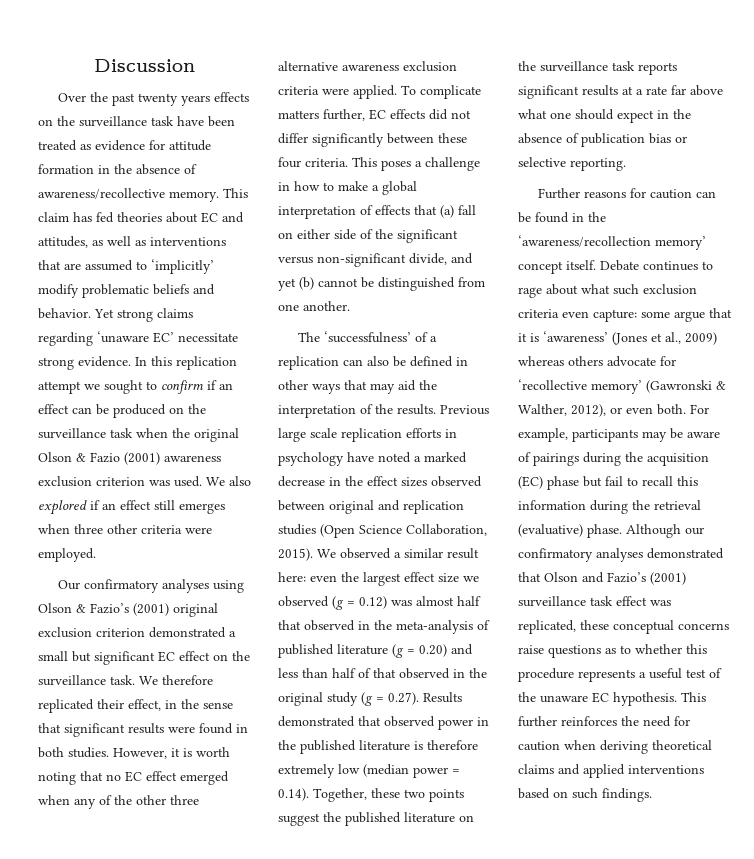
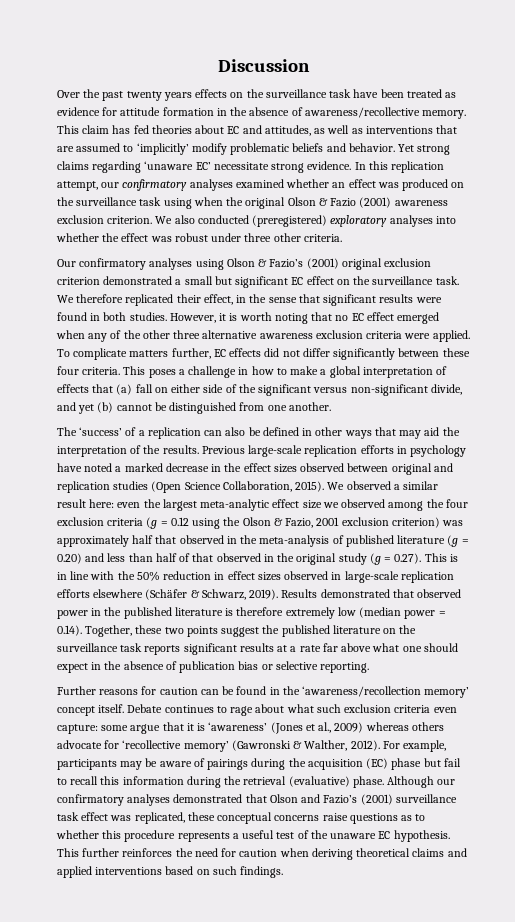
- In this replication attempt we sought to confirm if an effect can be produced on the surveillance task when the original Olson & Fazio (2001) awareness exclusion criterion was used. We also explored if an effect still emerges when three other criteria were employed.
+ In this replication attempt, our confirmatory analyses examined whether an effect was produced on the surveillance task using when the original Olson & Fazio (2001) awareness exclusion criterion. We also conducted (preregistered) exploratory analyses into whether the effect was robust under three other criteria.
- The ‘successfulness’ of a replication can also be defined in other ways that may aid the interpretation of the results.
+ The ‘success’ of a replication can also be defined in other ways that may aid the interpretation of the results.
- Previous large scale replication efforts in psychology have noted a marked decrease in the effect sizes observed between original and replication studies (Open Science Collaboration, 2015).
+ Previous large-scale replication efforts in psychology have noted a marked decrease in the effect sizes observed between original and replication studies (Open Science Collaboration, 2015).
- even the largest effect size we observed (g = 0.12) was almost half that observed in the meta-analysis of published literature (g = 0.20) and less than half of that observed in the original study (g = 0.27). Results demonstrated that observed power in the published literature is therefore extremely low (median power = 0.14). Together, these two points suggest the published literature on the surveillance task reports significant results at a rate far above what one should expect in the absence of publication bias or selective reporting.
+ even the largest meta-analytic effect size we observed among the four exclusion criteria (g = 0.12 using the Olson & Fazio, 2001 exclusion criterion) was approximately half that observed in the meta-analysis of published literature (g = 0.20) and less than half of that observed in the original study (g = 0.27). This is in line with the 50% reduction in effect sizes observed in large-scale replication efforts elsewhere (Schäfer & Schwarz, 2019). Results demonstrated that observed power in the published literature is therefore extremely low (median power = 0.14). Together, these two points suggest the published literature on the surveillance task reports significant results at a rate far above what one should expect in the absence of publication bias or selective reporting.
- Debate continues to rage about what such exclusion criteria even capture: some argue that it is ‘awareness’ (Jones et al., 2009) whereas others advocate for ‘recollective memory’ (Gawronski & Walther, 2012), or even both.
+ Debate continues to rage about what such exclusion criteria even capture: some argue that it is ‘awareness’ (Jones et al., 2009) whereas others advocate for ‘recollective memory’ (Gawronski & Walther, 2012).

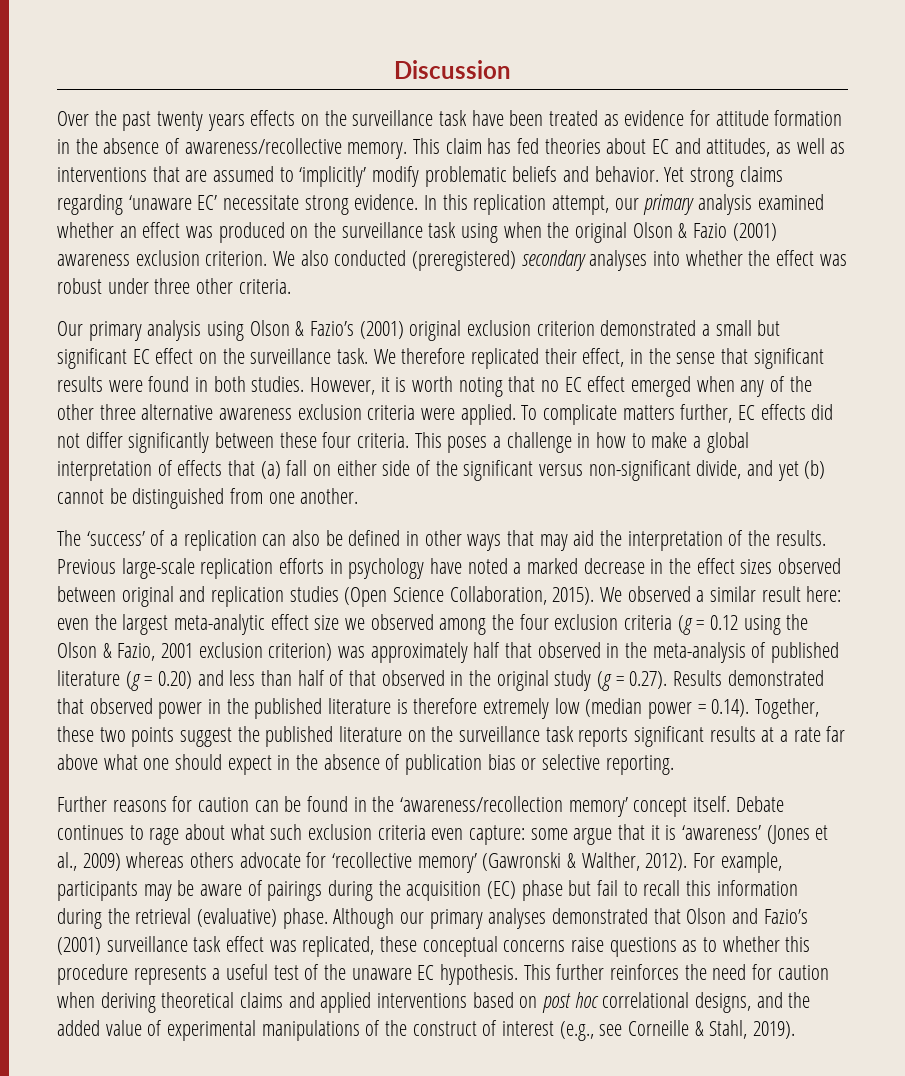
- In this replication attempt, our confirmatory analyses examined whether an effect was produced on the surveillance task using when the original Olson & Fazio (2001) awareness exclusion criterion.
+ In this replication attempt, our primary analysis examined whether an effect was produced on the surveillance task using when the original Olson & Fazio (2001) awareness exclusion criterion.
- We also conducted (preregistered) exploratory analyses into whether the effect was robust under three other criteria.
+ We also conducted (preregistered) secondary analyses into whether the effect was robust under three other criteria.
- Our confirmatory analyses using Olson & Fazio’s (2001) original exclusion criterion demonstrated a small but significant EC effect on the surveillance task.
+ Our primary analysis using Olson & Fazio’s (2001) original exclusion criterion demonstrated a small but significant EC effect on the surveillance task.
- even the largest meta-analytic effect size we observed among the four exclusion criteria (g = 0.12 using the Olson & Fazio, 2001 exclusion criterion) was approximately half that observed in the meta-analysis of published literature (g = 0.20) and less than half of that observed in the original study (g = 0.27). This is in line with the 50% reduction in effect sizes observed in large-scale replication efforts elsewhere (Schäfer & Schwarz, 2019). Results demonstrated that observed power in the published literature is therefore extremely low (median power = 0.14). Together, these two points suggest the published literature on the surveillance task reports significant results at a rate far above what one should expect in the absence of publication bias or selective reporting.
+ even the largest meta-analytic effect size we observed among the four exclusion criteria (g = 0.12 using the Olson & Fazio, 2001 exclusion criterion) was approximately half that observed in the meta-analysis of published literature (g = 0.20) and less than half of that observed in the original study (g = 0.27). Results demonstrated that observed power in the published literature is therefore extremely low (median power = 0.14). Together, these two points suggest the published literature on the surveillance task reports significant results at a rate far above what one should expect in the absence of publication bias or selective reporting.
- Although our confirmatory analyses demonstrated that Olson and Fazio’s (2001) surveillance task effect was replicated, these conceptual concerns raise questions as to whether this procedure represents a useful test of the unaware EC hypothesis.
+ Although our primary analyses demonstrated that Olson and Fazio’s (2001) surveillance task effect was replicated, these conceptual concerns raise questions as to whether this procedure represents a useful test of the unaware EC hypothesis.
- This further reinforces the need for caution when deriving theoretical claims and applied interventions based on such findings.
+ This further reinforces the need for caution when deriving theoretical claims and applied interventions based on post hoc correlational designs, and the added value of experimental manipulations of the construct of interest (e.g., see Corneille & Stahl, 2019).

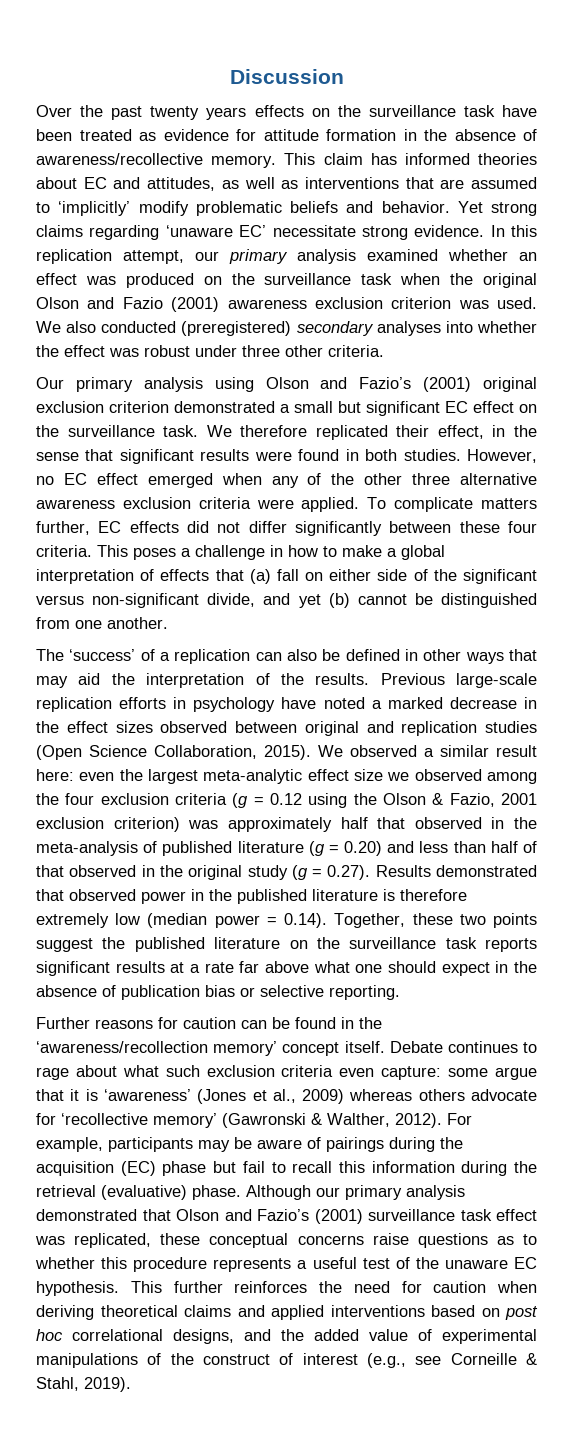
- This claim has fed theories about EC and attitudes, as well as interventions that are assumed to ‘implicitly’ modify problematic beliefs and behavior.
+ This claim has informed theories about EC and attitudes, as well as interventions that are assumed to ‘implicitly’ modify problematic beliefs and behavior.
- In this replication attempt, our primary analysis examined whether an effect was produced on the surveillance task using when the original Olson & Fazio (2001) awareness exclusion criterion.
+ In this replication attempt, our primary analysis examined whether an effect was produced on the surveillance task when the original Olson and Fazio (2001) awareness exclusion criterion was used.
- Our primary analysis using Olson & Fazio’s (2001) original exclusion criterion demonstrated a small but significant EC effect on the surveillance task.
+ Our primary analysis using Olson and Fazio’s (2001) original exclusion criterion demonstrated a small but significant EC effect on the surveillance task.
- However, it is worth noting that no EC effect emerged when any of the other three alternative awareness exclusion criteria were applied.
+ However, no EC effect emerged when any of the other three alternative awareness exclusion criteria were applied.
- Although our primary analyses demonstrated that Olson and Fazio’s (2001) surveillance task effect was replicated, these conceptual concerns raise questions as to whether this procedure represents a useful test of the unaware EC hypothesis.
+ Although our primary analysis demonstrated that Olson and Fazio’s (2001) surveillance task effect was replicated, these conceptual concerns raise questions as to whether this procedure represents a useful test of the unaware EC hypothesis.

